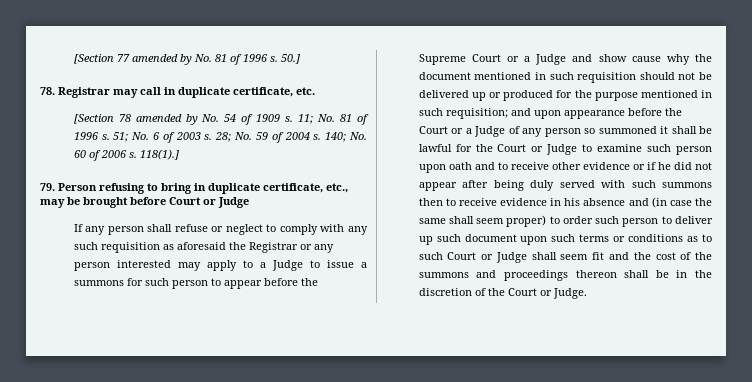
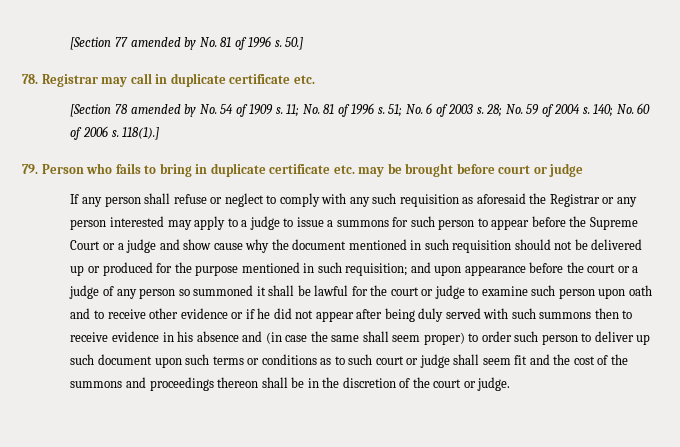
- 78. Registrar may call in duplicate certificate, etc.
+ 78. Registrar may call in duplicate certificate etc.
- 79. Person refusing to bring in duplicate certificate, etc., may be brought before Court or Judge
+ 79. Person who fails to bring in duplicate certificate etc. may be brought before court or judge
- If any person shall refuse or neglect to comply with any such requisition as aforesaid the Registrar or any person interested may apply to a Judge to issue a summons for such person to appear before the Supreme Court or a Judge and show cause why the document mentioned in such requisition should not be delivered up or produced for the purpose mentioned in such requisition;
+ If any person shall refuse or neglect to comply with any such requisition as aforesaid the Registrar or any person interested may apply to a judge to issue a summons for such person to appear before the Supreme Court or a judge and show cause why the document mentioned in such requisition should not be delivered up or produced for the purpose mentioned in such requisition;
- and upon appearance before the Court or a Judge of any person so summoned it shall be lawful for the Court or Judge to examine such person upon oath and to receive other evidence or if he did not appear after being duly served with such summons then to receive evidence in his absence and (in case the same shall seem proper) to order such person to deliver up such document upon such terms or conditions as to such Court or Judge shall seem fit and the cost of the summons and proceedings thereon shall be in the discretion of the Court or Judge.
+ and upon appearance before the court or a judge of any person so summoned it shall be lawful for the court or judge to examine such person upon oath and to receive other evidence or if he did not appear after being duly served with such summons then to receive evidence in his absence and (in case the same shall seem proper) to order such person to deliver up such document upon such terms or conditions as to such court or judge shall seem fit and the cost of the summons and proceedings thereon shall be in the discretion of the court or judge.

